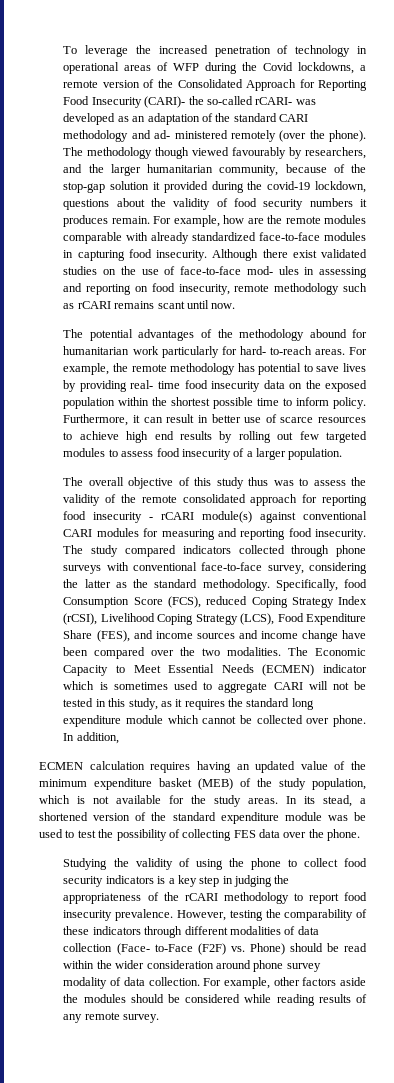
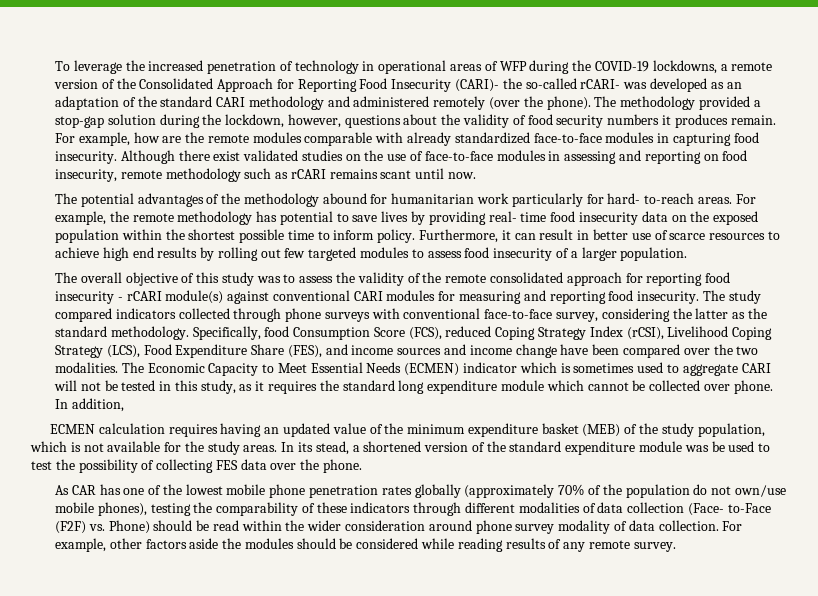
- To leverage the increased penetration of technology in operational areas of WFP during the Covid lockdowns, a remote version of the Consolidated Approach for Reporting Food Insecurity (CARI)- the so-called rCARI- was developed as an adaptation of the standard CARI methodology and ad- ministered remotely (over the phone).
+ To leverage the increased penetration of technology in operational areas of WFP during the COVID-19 lockdowns, a remote version of the Consolidated Approach for Reporting Food Insecurity (CARI)- the so-called rCARI- was developed as an adaptation of the standard CARI methodology and administered remotely (over the phone).
- The methodology though viewed favourably by researchers, and the larger humanitarian community, because of the stop-gap solution it provided during the covid-19 lockdown, questions about the validity of food security numbers it produces remain.
+ The methodology provided a stop-gap solution during the lockdown, however, questions about the validity of food security numbers it produces remain.
- Although there exist validated studies on the use of face-to-face mod- ules in assessing and reporting on food insecurity, remote methodology such as rCARI remains scant until now.
+ Although there exist validated studies on the use of face-to-face modules in assessing and reporting on food insecurity, remote methodology such as rCARI remains scant until now.
- The overall objective of this study thus was to assess the validity of the remote consolidated approach for reporting food insecurity - rCARI module(s) against conventional CARI modules for measuring and reporting food insecurity.
+ The overall objective of this study was to assess the validity of the remote consolidated approach for reporting food insecurity - rCARI module(s) against conventional CARI modules for measuring and reporting food insecurity.
- Studying the validity of using the phone to collect food security indicators is a key step in judging the appropriateness of the rCARI methodology to report food insecurity prevalence. However, testing the comparability of these indicators through different modalities of data collection (Face- to-Face (F2F) vs. Phone) should be read within the wider consideration around phone survey modality of data collection.
+ As CAR has one of the lowest mobile phone penetration rates globally (approximately 70% of the population do not own/use mobile phones), testing the comparability of these indicators through different modalities of data collection (Face- to-Face (F2F) vs. Phone) should be read within the wider consideration around phone survey modality of data collection.

